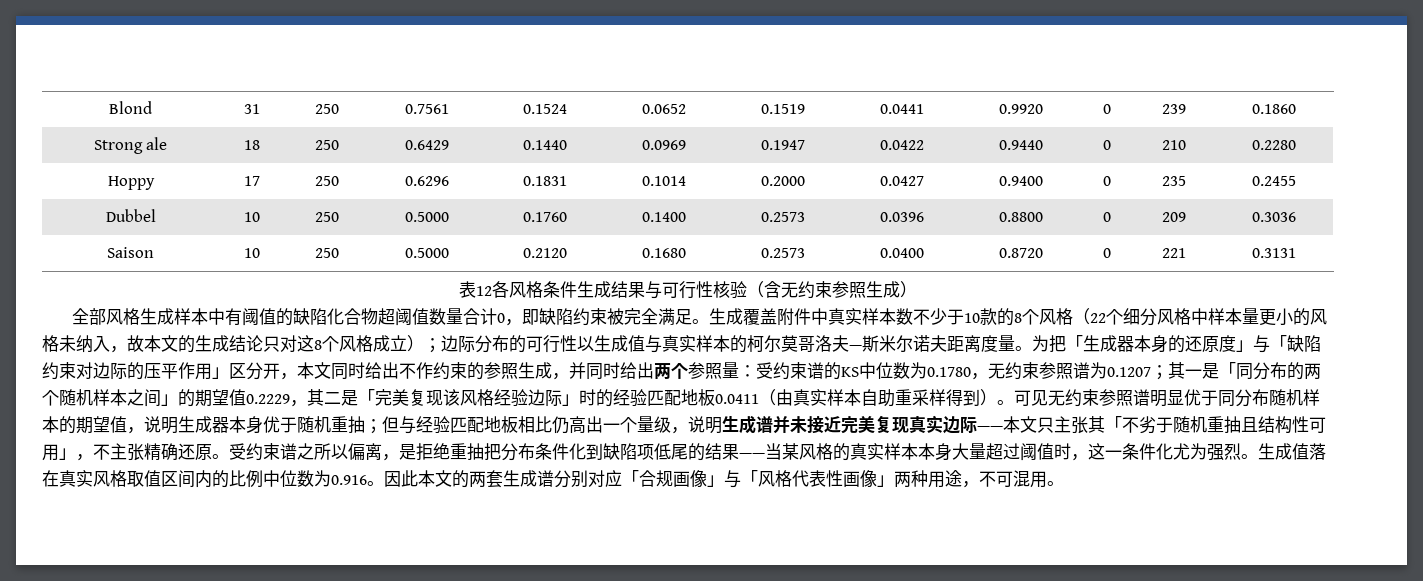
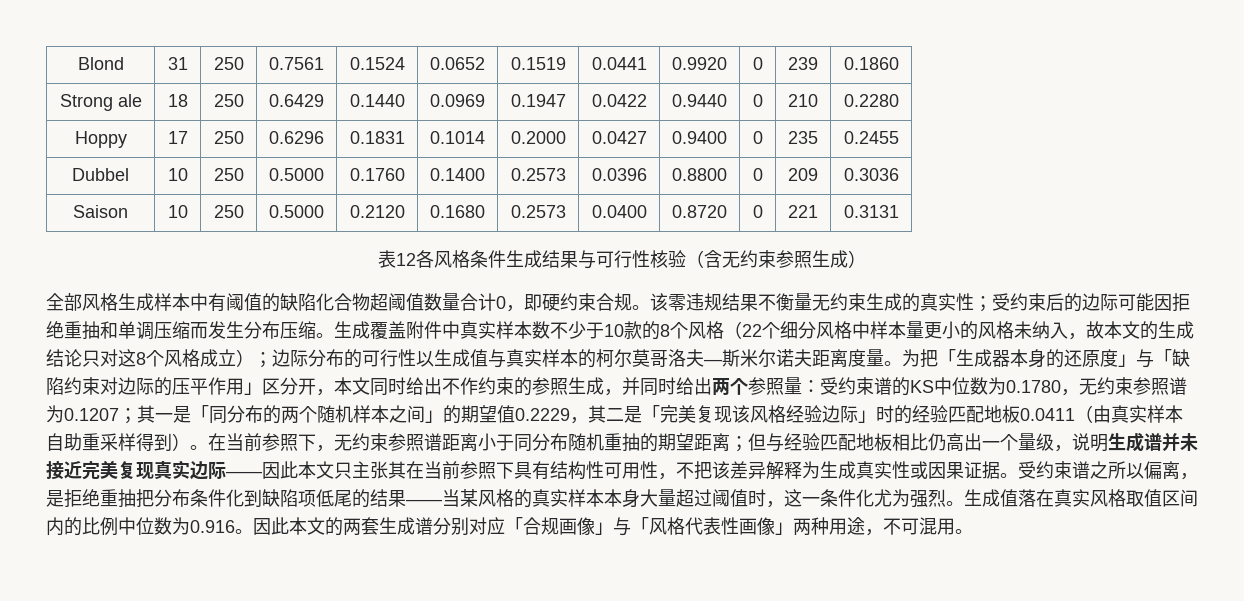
- 全部风格生成样本中有阈值的缺陷化合物超阈值数量合计0，即缺陷约束被完全满足。
+ 全部风格生成样本中有阈值的缺陷化合物超阈值数量合计0，即硬约束合规。该零违规结果不衡量无约束生成的真实性；受约束后的边际可能因拒绝重抽和单调压缩而发生分布压缩。
- 可见无约束参照谱明显优于同分布随机样本的期望值，说明生成器本身优于随机重抽；但与经验匹配地板相比仍高出一个量级，说明生成谱并未接近完美复现真实边际——本文只主张其「不劣于随机重抽且结构性可用」，不主张精确还原。
+ 在当前参照下，无约束参照谱距离小于同分布随机重抽的期望距离；但与经验匹配地板相比仍高出一个量级，说明生成谱并未接近完美复现真实边际——因此本文只主张其在当前参照下具有结构性可用性，不把该差异解释为生成真实性或因果证据。

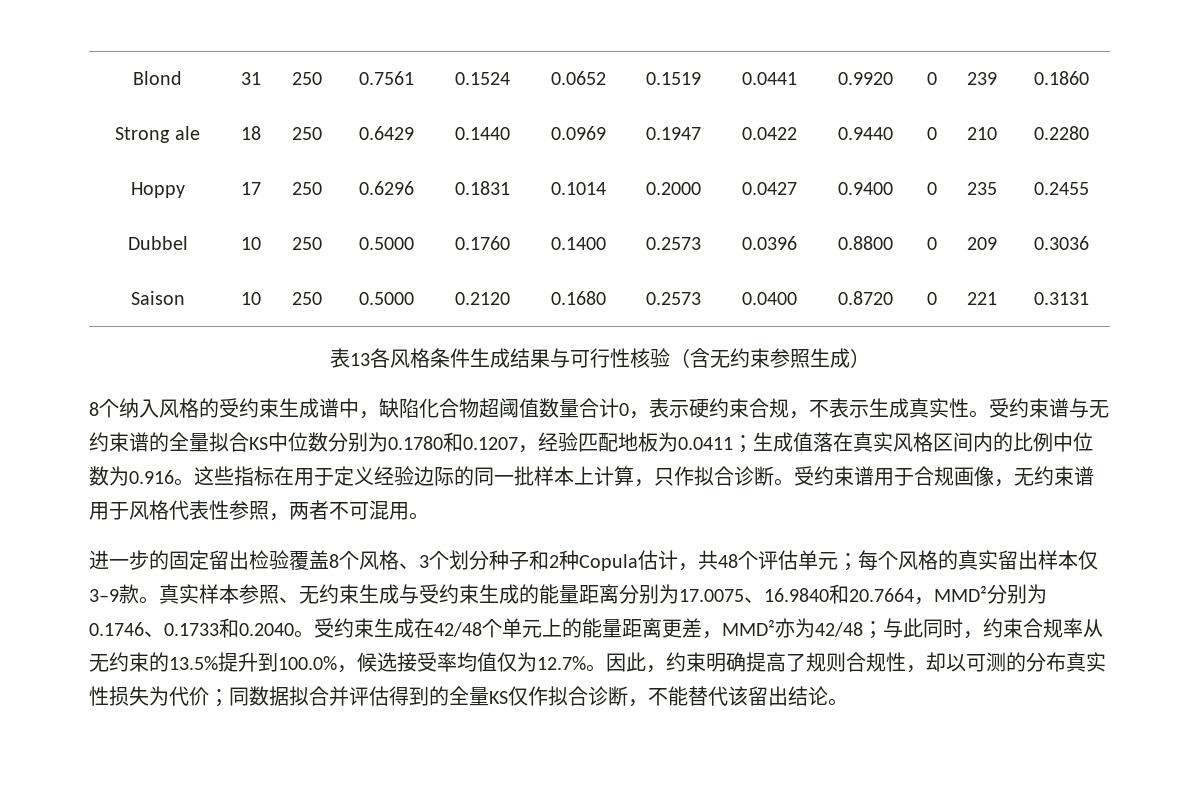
- 表12各风格条件生成结果与可行性核验（含无约束参照生成）
+ 表13各风格条件生成结果与可行性核验（含无约束参照生成）
- 全部风格生成样本中有阈值的缺陷化合物超阈值数量合计0，即硬约束合规。该零违规结果不衡量无约束生成的真实性；受约束后的边际可能因拒绝重抽和单调压缩而发生分布压缩。生成覆盖附件中真实样本数不少于10款的8个风格（22个细分风格中样本量更小的风格未纳入，故本文的生成结论只对这8个风格成立）；边际分布的可行性以生成值与真实样本的柯尔莫哥洛夫—斯米尔诺夫距离度量。为把「生成器本身的还原度」与「缺陷约束对边际的压平作用」区分开，本文同时给出不作约束的参照生成，并同时给出两个参照量：受约束谱的KS中位数为0.1780，无约束参照谱为0.1207；其一是「同分布的两个随机样本之间」的期望值0.2229，其二是「完美复现该风格经验边际」时的经验匹配地板0.0411（由真实样本自助重采样得到）。在当前参照下，无约束参照谱距离小于同分布随机重抽的期望距离；但与经验匹配地板相比仍高出一个量级，说明生成谱并未接近完美复现真实边际——因此本文只主张其在当前参照下具有结构性可用性，不把该差异解释为生成真实性或因果证据。受约束谱之所以偏离，是拒绝重抽把分布条件化到缺陷项低尾的结果——当某风格的真实样本本身大量超过阈值时，这一条件化尤为强烈。生成值落在真实风格取值区间内的比例中位数为0.916。
+ 8个纳入风格的受约束生成谱中，缺陷化合物超阈值数量合计0，表示硬约束合规，不表示生成真实性。受约束谱与无约束谱的全量拟合KS中位数分别为0.1780和0.1207，经验匹配地板为0.0411；生成值落在真实风格区间内的比例中位数为0.916。
- 因此本文的两套生成谱分别对应「合规画像」与「风格代表性画像」两种用途，不可混用。
+ 这些指标在用于定义经验边际的同一批样本上计算，只作拟合诊断。受约束谱用于合规画像，无约束谱用于风格代表性参照，两者不可混用。
+ 进一步的固定留出检验覆盖8个风格、3个划分种子和2种Copula估计，共48个评估单元；每个风格的真实留出样本仅3–9款。真实样本参照、无约束生成与受约束生成的能量距离分别为17.0075、16.9840和20.7664，MMD²分别为0.1746、0.1733和0.2040。受约束生成在42/48个单元上的能量距离更差，MMD²亦为42/48；与此同时，约束合规率从无约束的13.5%提升到100.0%，候选接受率均值仅为12.7%。因此，约束明确提高了规则合规性，却以可测的分布真实性损失为代价；同数据拟合并评估得到的全量KS仅作拟合诊断，不能替代该留出结论。

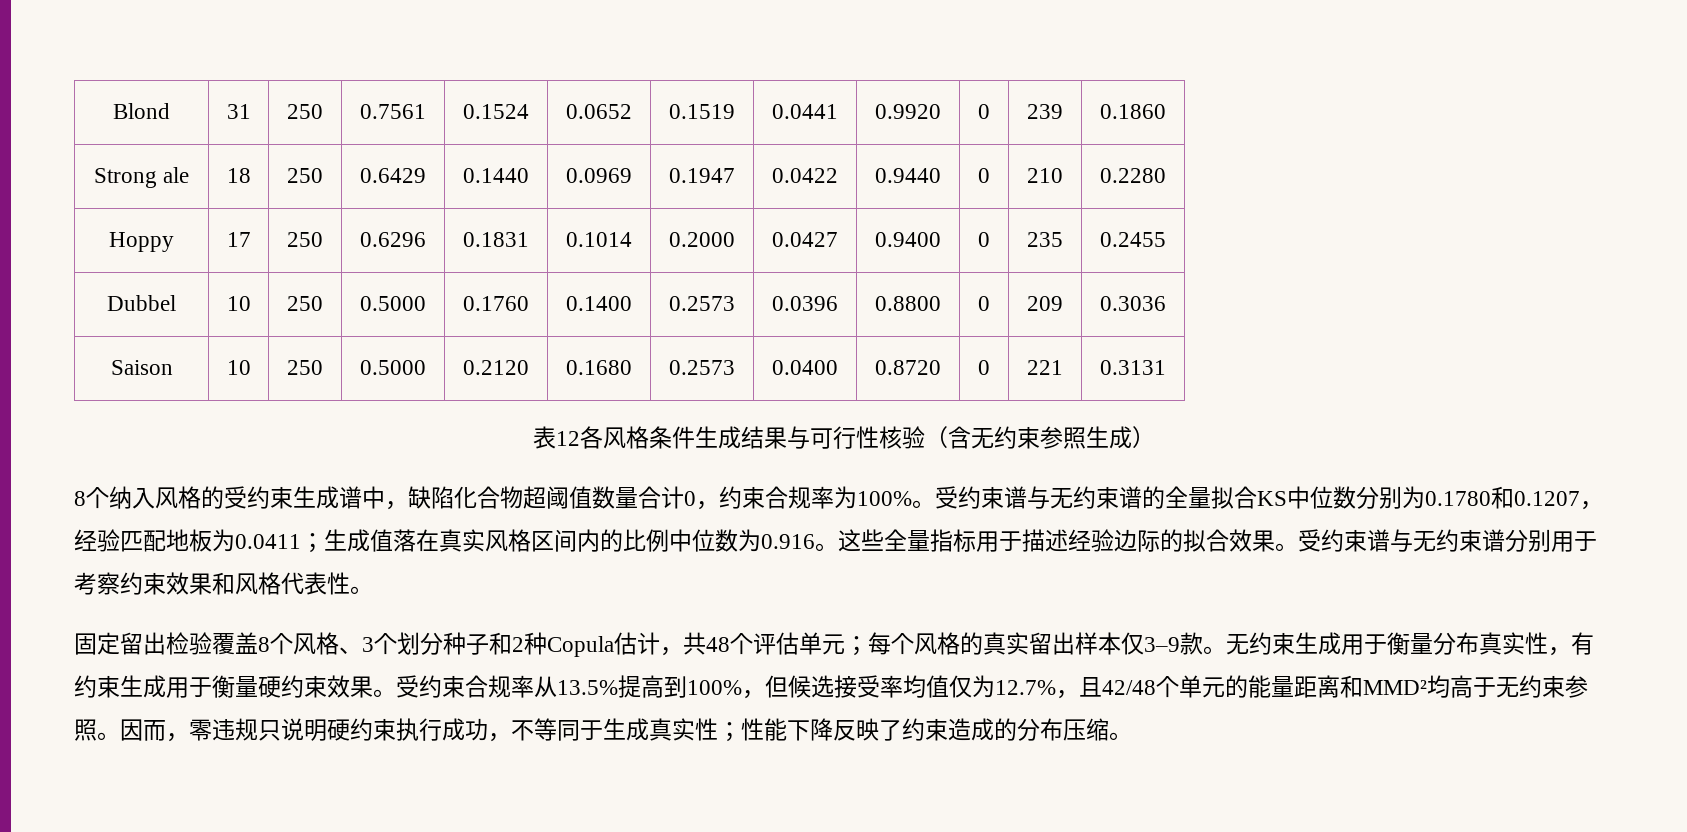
- 表13各风格条件生成结果与可行性核验（含无约束参照生成）
+ 表12各风格条件生成结果与可行性核验（含无约束参照生成）
- 8个纳入风格的受约束生成谱中，缺陷化合物超阈值数量合计0，表示硬约束合规，不表示生成真实性。
+ 8个纳入风格的受约束生成谱中，缺陷化合物超阈值数量合计0，约束合规率为100%。
- 这些指标在用于定义经验边际的同一批样本上计算，只作拟合诊断。受约束谱用于合规画像，无约束谱用于风格代表性参照，两者不可混用。
+ 这些全量指标用于描述经验边际的拟合效果。受约束谱与无约束谱分别用于考察约束效果和风格代表性。
- 进一步的固定留出检验覆盖8个风格、3个划分种子和2种Copula估计，共48个评估单元；每个风格的真实留出样本仅3–9款。
+ 固定留出检验覆盖8个风格、3个划分种子和2种Copula估计，共48个评估单元；每个风格的真实留出样本仅3–9款。
- 真实样本参照、无约束生成与受约束生成的能量距离分别为17.0075、16.9840和20.7664，MMD²分别为0.1746、0.1733和0.2040。受约束生成在42/48个单元上的能量距离更差，MMD²亦为42/48；与此同时，约束合规率从无约束的13.5%提升到100.0%，候选接受率均值仅为12.7%。因此，约束明确提高了规则合规性，却以可测的分布真实性损失为代价；同数据拟合并评估得到的全量KS仅作拟合诊断，不能替代该留出结论。
+ 无约束生成用于衡量分布真实性，有约束生成用于衡量硬约束效果。受约束合规率从13.5%提高到100%，但候选接受率均值仅为12.7%，且42/48个单元的能量距离和MMD²均高于无约束参照。因而，零违规只说明硬约束执行成功，不等同于生成真实性；性能下降反映了约束造成的分布压缩。

